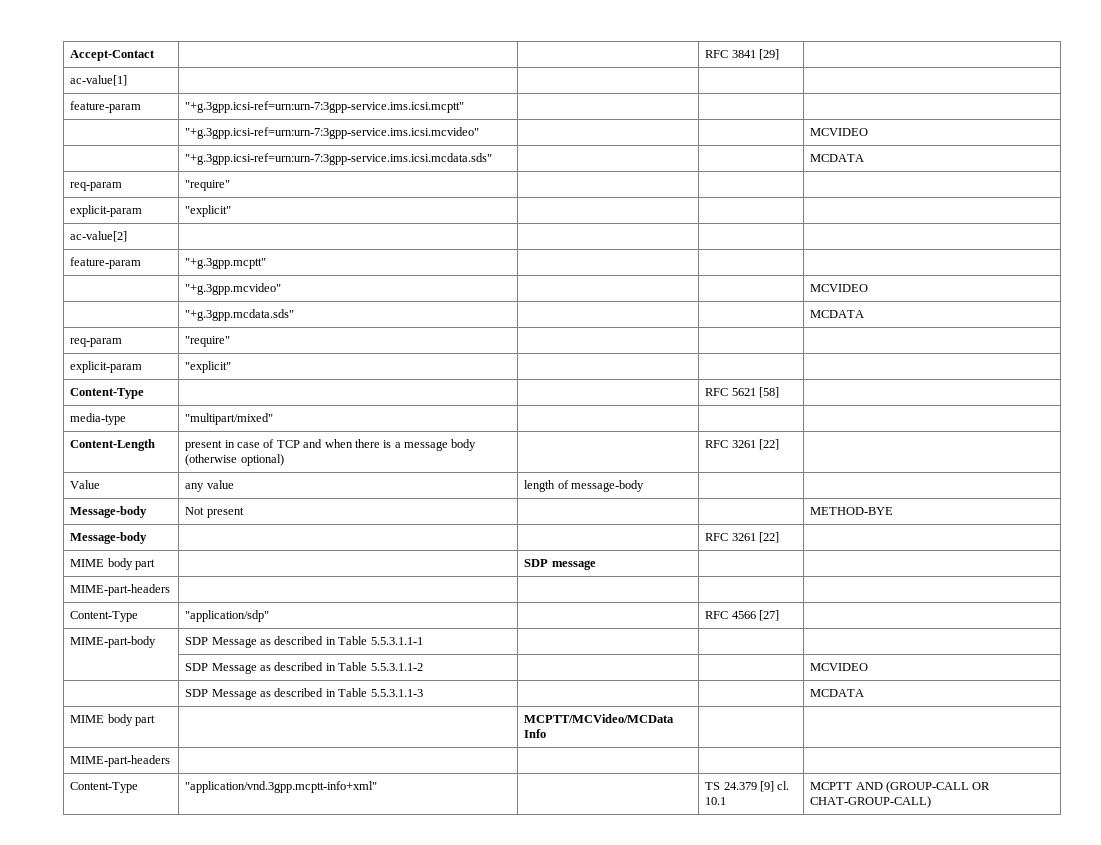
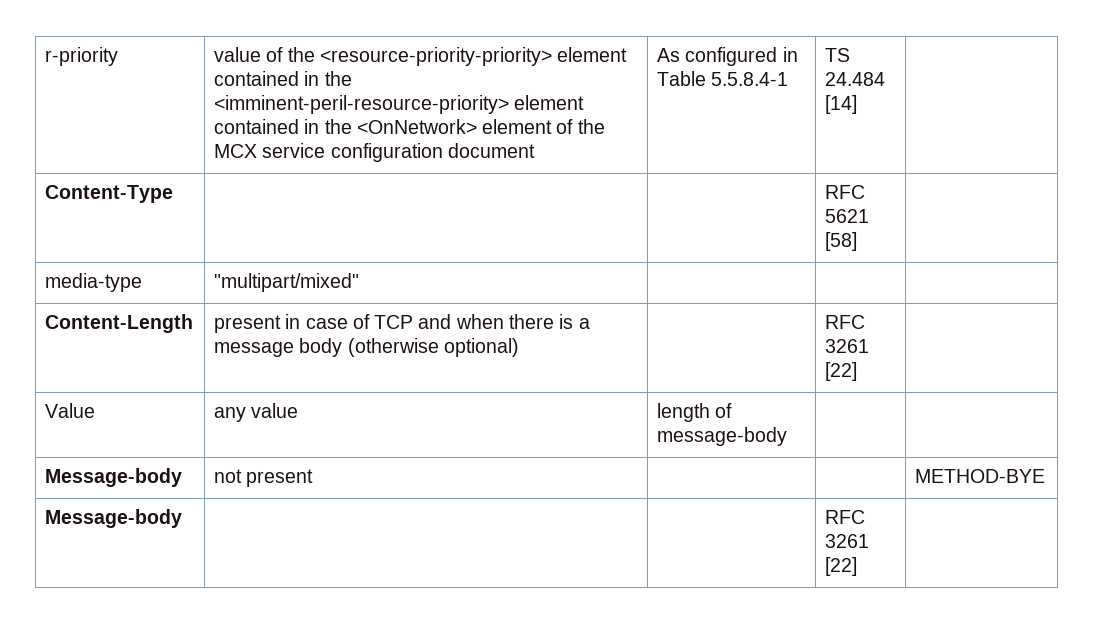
- Accept-Contact | | | RFC 3841 [29] |
- ac-value[1] | | | |
- feature-param | "+g.3gpp.icsi-ref=urn:urn-7:3gpp-service.ims.icsi.mcptt" | | |
- | "+g.3gpp.icsi-ref=urn:urn-7:3gpp-service.ims.icsi.mcvideo" | | | MCVIDEO
- | "+g.3gpp.icsi-ref=urn:urn-7:3gpp-service.ims.icsi.mcdata.sds" | | | MCDATA
- req-param | "require" | | |
- explicit-param | "explicit" | | |
- ac-value[2] | | | |
- feature-param | "+g.3gpp.mcptt" | | |
- | "+g.3gpp.mcvideo" | | | MCVIDEO
- | "+g.3gpp.mcdata.sds" | | | MCDATA
- req-param | "require" | | |
- explicit-param | "explicit" | | |
+ r-priority | value of the <resource-priority-priority> element contained in the <imminent-peril-resource-priority> element contained in the <OnNetwork> element of the MCX service configuration document | As configured in Table 5.5.8.4-1 | TS 24.484 [14] |
- Message-body | Not present | | | METHOD-BYE
+ Message-body | not present | | | METHOD-BYE
- MIME body part | | SDP message | |
- MIME-part-headers | | | |
- Content-Type | "application/sdp" | | RFC 4566 [27] |
- MIME-part-body | SDP Message as described in Table 5.5.3.1.1-1 | | |
- | SDP Message as described in Table 5.5.3.1.1-2 | | | MCVIDEO
- | SDP Message as described in Table 5.5.3.1.1-3 | | | MCDATA
- MIME body part | | MCPTT/MCVideo/MCData Info | |
- MIME-part-headers | | | |
- Content-Type | "application/vnd.3gpp.mcptt-info+xml" | | TS 24.379 [9] cl. 10.1 | MCPTT AND (GROUP-CALL OR CHAT-GROUP-CALL)

